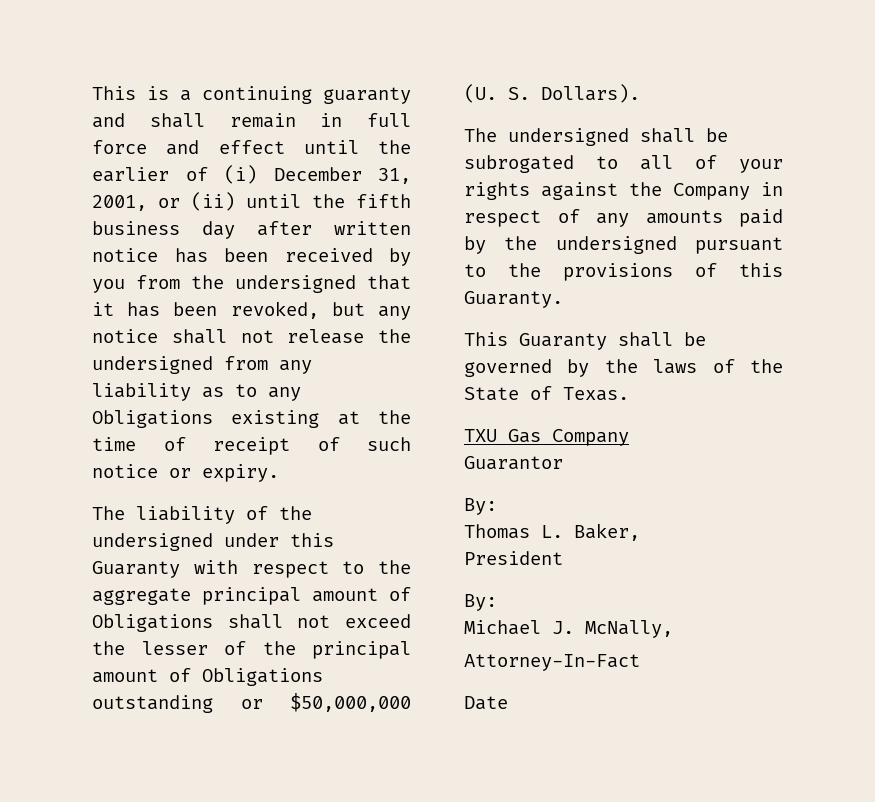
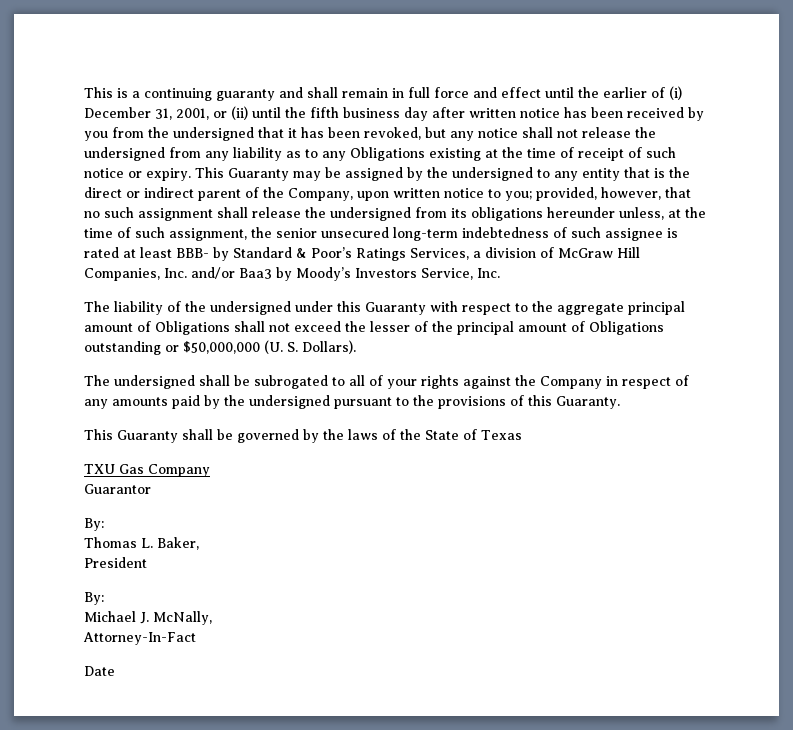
+ This Guaranty may be assigned by the undersigned to any entity that is the direct or indirect parent of the Company, upon written notice to you; provided, however, that no such assignment shall release the undersigned from its obligations hereunder unless, at the time of such assignment, the senior unsecured long-term indebtedness of such assignee is rated at least BBB- by Standard & Poor’s Ratings Services, a division of McGraw Hill Companies, Inc. and/or Baa3 by Moody’s Investors Service, Inc.
- This Guaranty shall be governed by the laws of the State of Texas.
+ This Guaranty shall be governed by the laws of the State of Texas

